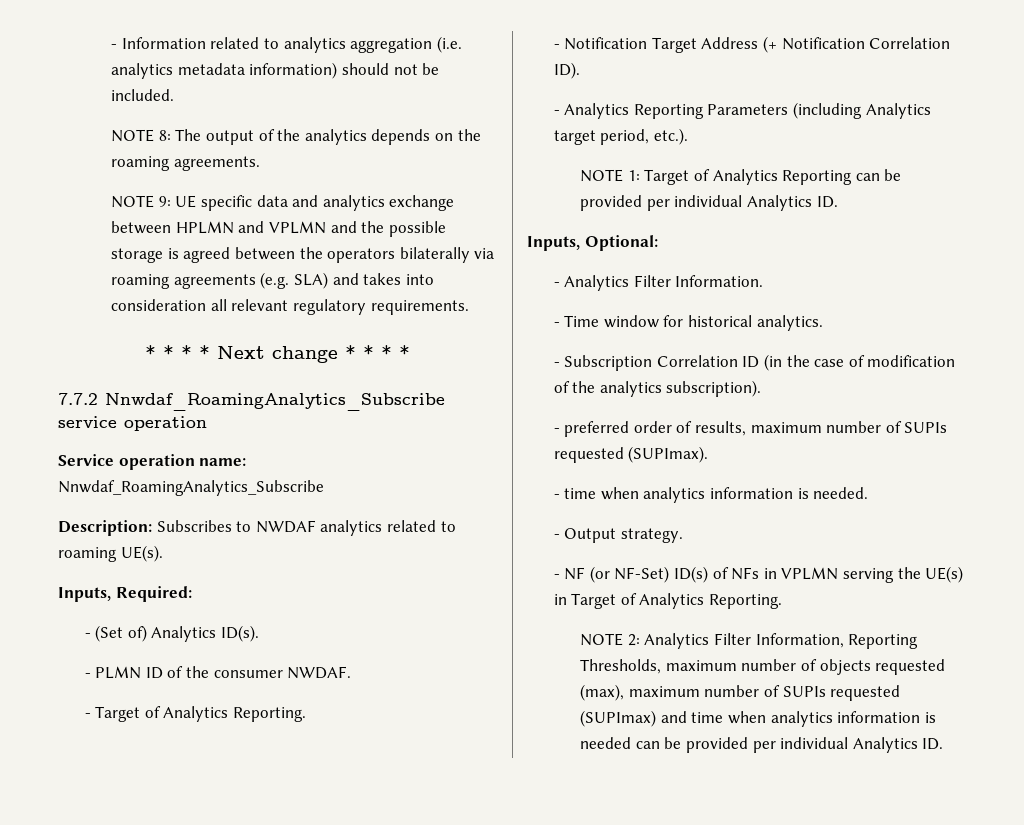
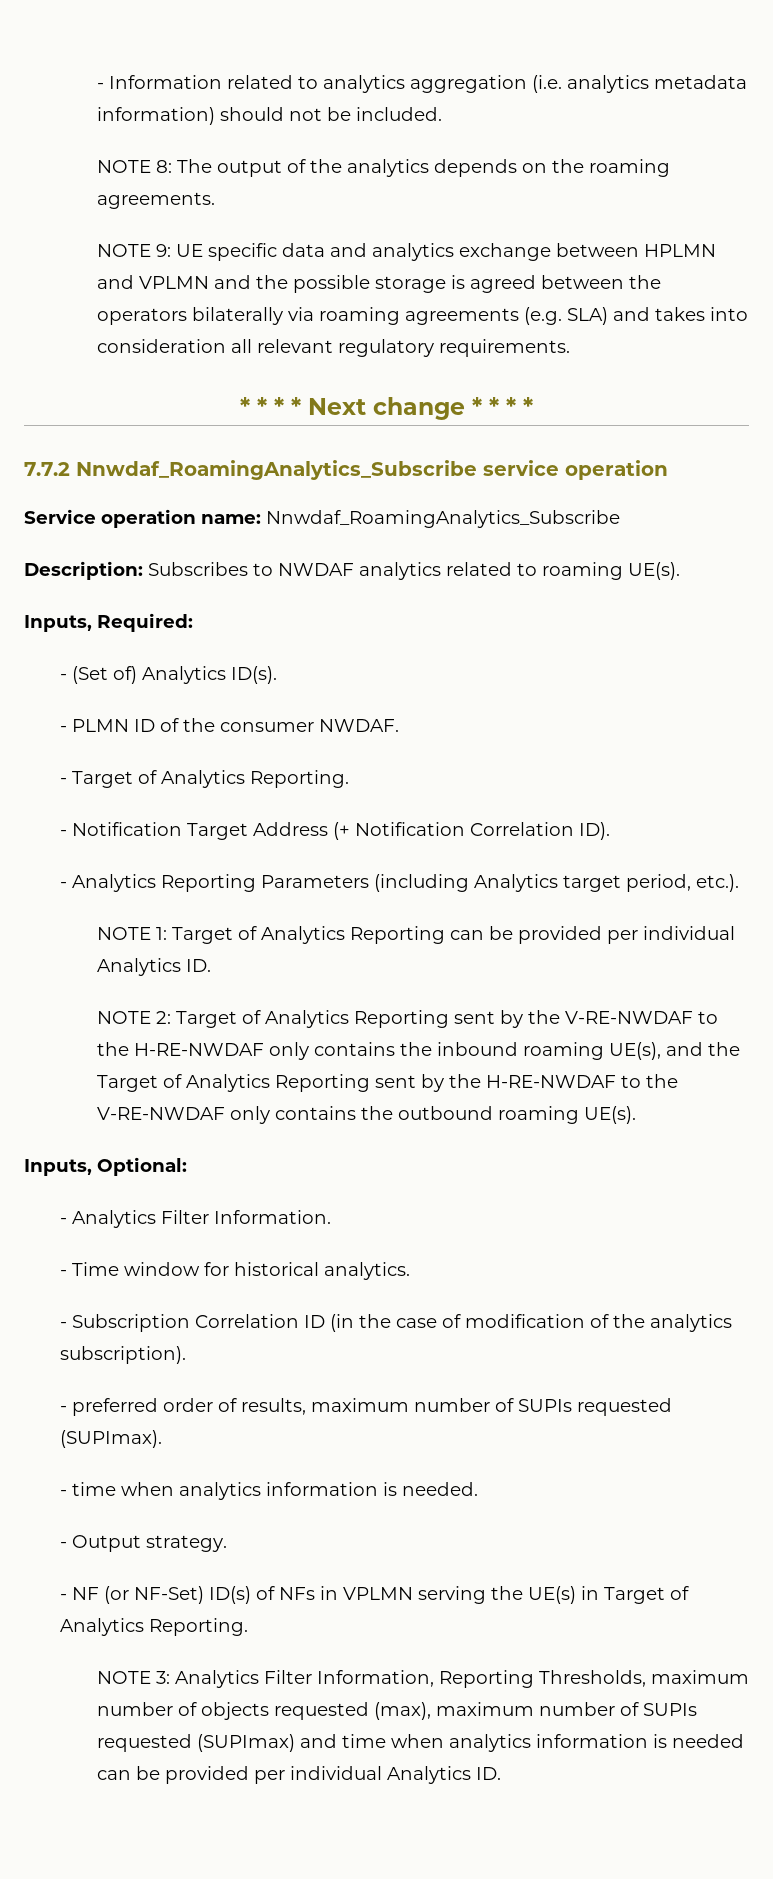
+ NOTE 2: Target of Analytics Reporting sent by the V-RE-NWDAF to the H-RE-NWDAF only contains the inbound roaming UE(s), and the Target of Analytics Reporting sent by the H-RE-NWDAF to the V-RE-NWDAF only contains the outbound roaming UE(s).
- NOTE 2: Analytics Filter Information, Reporting Thresholds, maximum number of objects requested (max), maximum number of SUPIs requested (SUPImax) and time when analytics information is needed can be provided per individual Analytics ID.
+ NOTE 3: Analytics Filter Information, Reporting Thresholds, maximum number of objects requested (max), maximum number of SUPIs requested (SUPImax) and time when analytics information is needed can be provided per individual Analytics ID.

